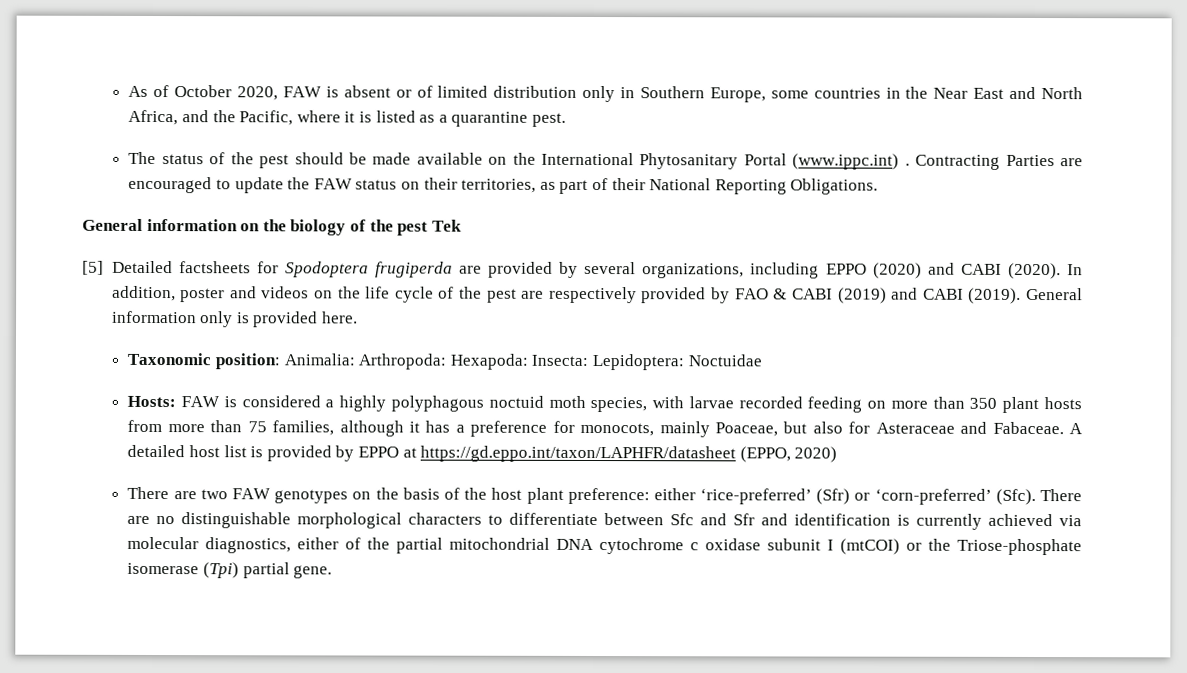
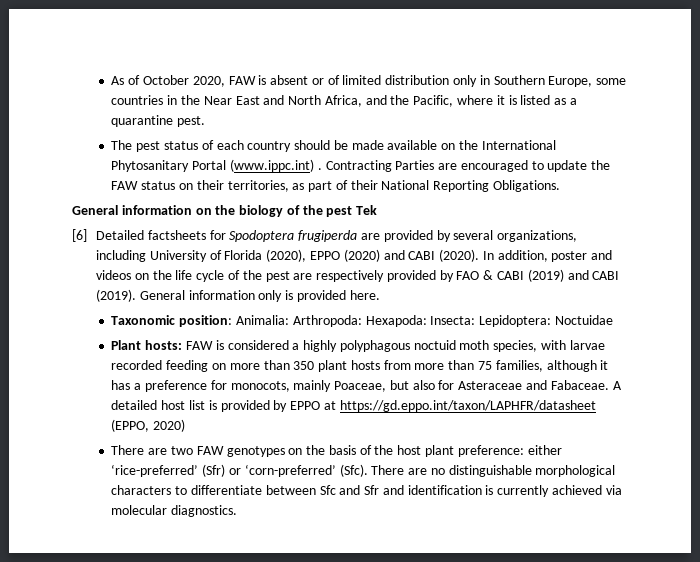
- The status of the pest should be made available on the International Phytosanitary Portal (www.ippc.int) .
+ The pest status of each country should be made available on the International Phytosanitary Portal (www.ippc.int) .
- [5] Detailed factsheets for Spodoptera frugiperda are provided by several organizations, including EPPO (2020) and CABI (2020).
+ [6] Detailed factsheets for Spodoptera frugiperda are provided by several organizations, including University of Florida (2020), EPPO (2020) and CABI (2020).
- Hosts: FAW is considered a highly polyphagous noctuid moth species, with larvae recorded feeding on more than 350 plant hosts from more than 75 families, although it has a preference for monocots, mainly Poaceae, but also for Asteraceae and Fabaceae.
+ Plant hosts: FAW is considered a highly polyphagous noctuid moth species, with larvae recorded feeding on more than 350 plant hosts from more than 75 families, although it has a preference for monocots, mainly Poaceae, but also for Asteraceae and Fabaceae.
- There are no distinguishable morphological characters to differentiate between Sfc and Sfr and identification is currently achieved via molecular diagnostics, either of the partial mitochondrial DNA cytochrome c oxidase subunit I (mtCOI) or the Triose-phosphate isomerase (Tpi) partial gene.
+ There are no distinguishable morphological characters to differentiate between Sfc and Sfr and identification is currently achieved via molecular diagnostics.

